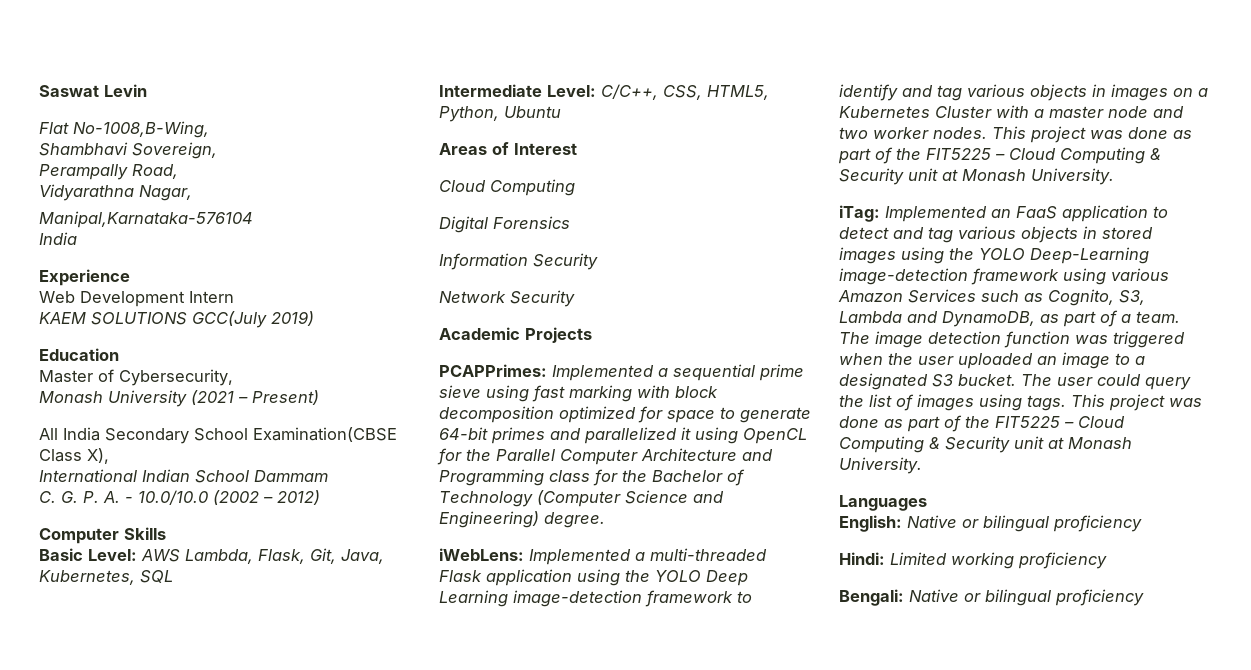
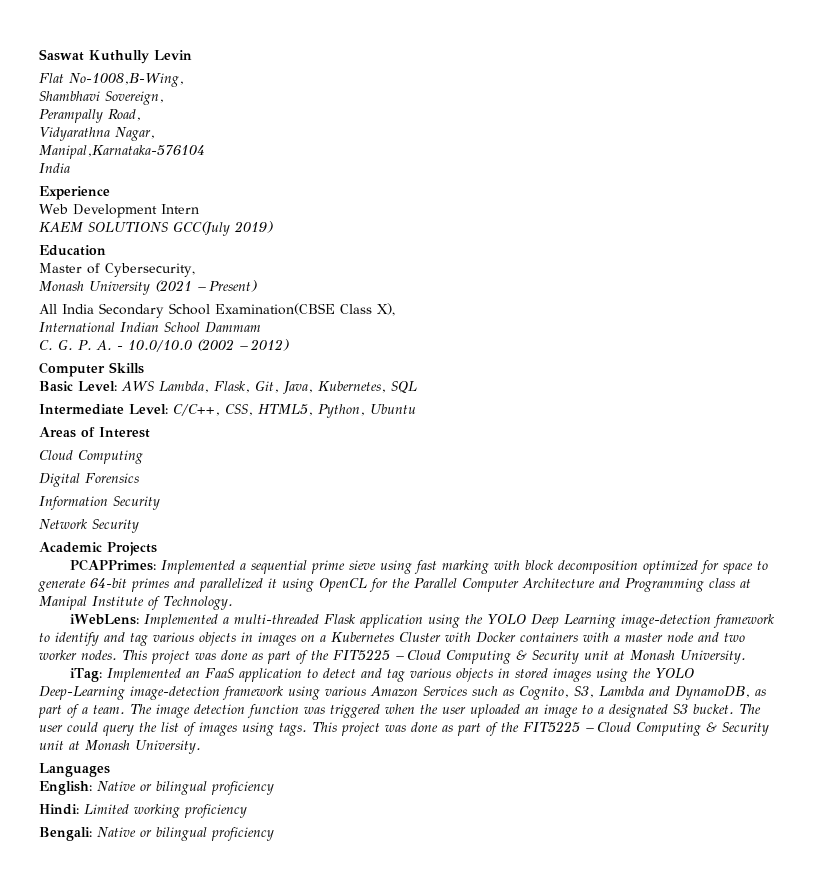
- Saswat Levin
+ Saswat Kuthully Levin
- PCAPPrimes: Implemented a sequential prime sieve using fast marking with block decomposition optimized for space to generate 64-bit primes and parallelized it using OpenCL for the Parallel Computer Architecture and Programming class for the Bachelor of Technology (Computer Science and Engineering) degree.
+ PCAPPrimes: Implemented a sequential prime sieve using fast marking with block decomposition optimized for space to generate 64-bit primes and parallelized it using OpenCL for the Parallel Computer Architecture and Programming class at Manipal Institute of Technology.
- iWebLens: Implemented a multi-threaded Flask application using the YOLO Deep Learning image-detection framework to identify and tag various objects in images on a Kubernetes Cluster with a master node and two worker nodes.
+ iWebLens: Implemented a multi-threaded Flask application using the YOLO Deep Learning image-detection framework to identify and tag various objects in images on a Kubernetes Cluster with Docker containers with a master node and two worker nodes.

